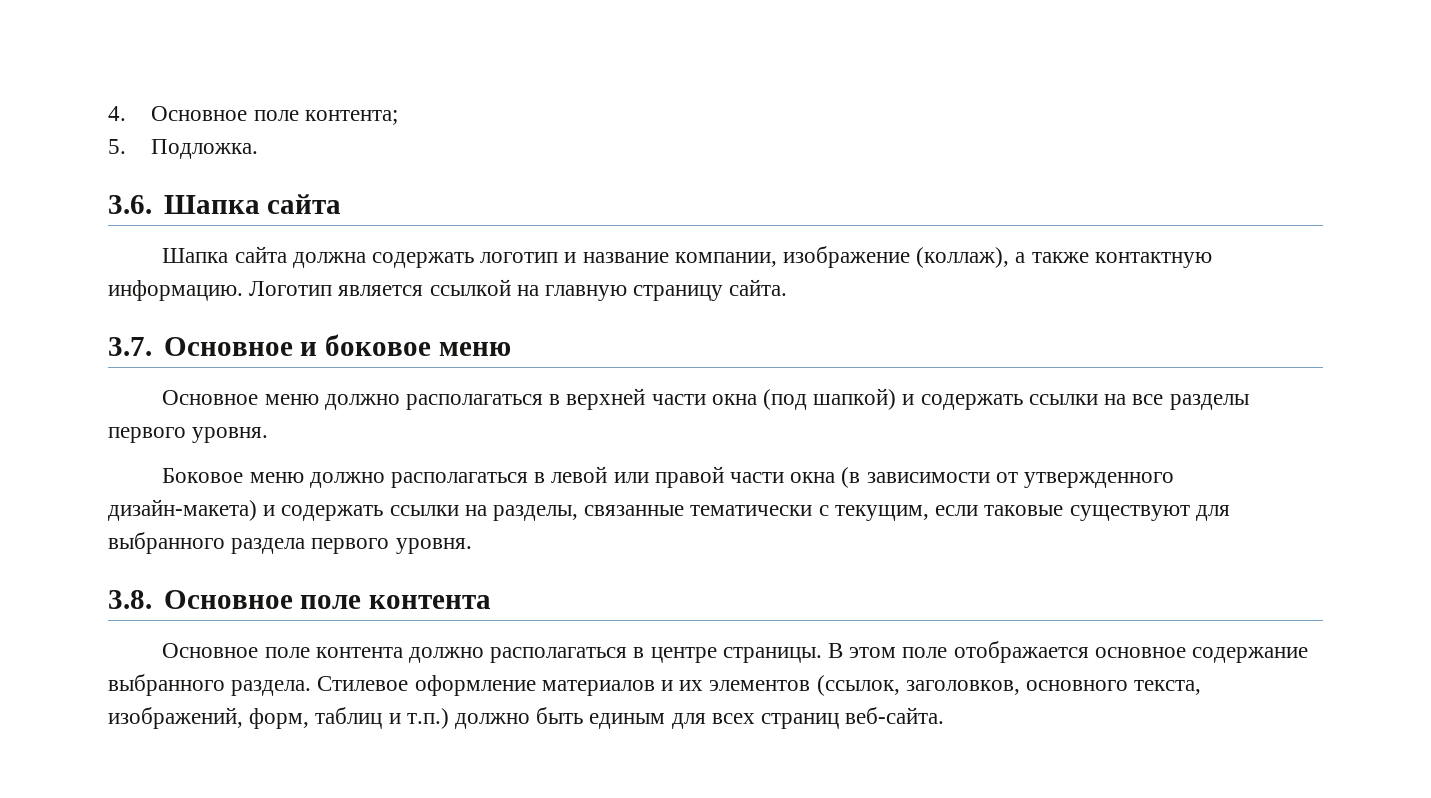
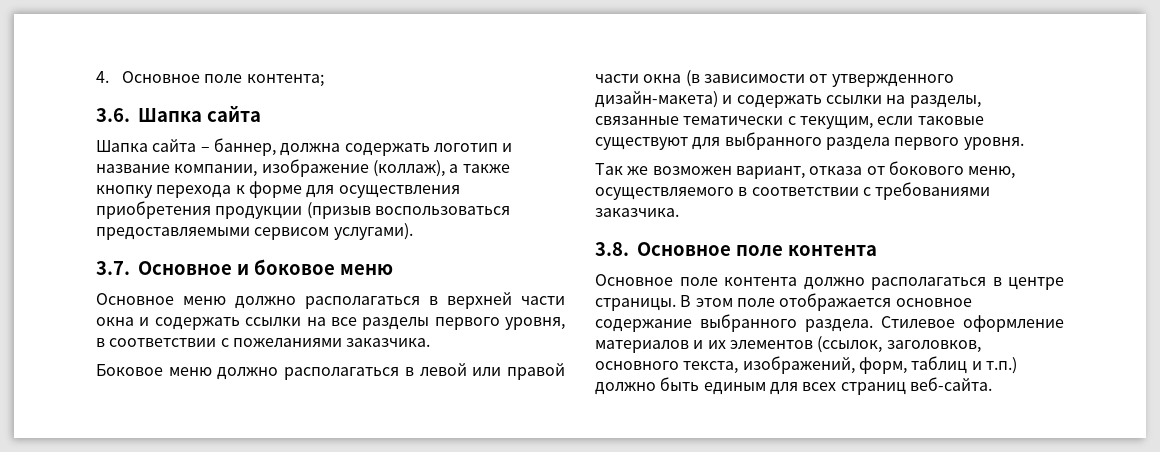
- 5. Подложка.
- Шапка сайта должна содержать логотип и название компании, изображение (коллаж), а также контактную информацию. Логотип является ссылкой на главную страницу сайта.
+ Шапка сайта – баннер, должна содержать логотип и название компании, изображение (коллаж), а также кнопку перехода к форме для осуществления приобретения продукции (призыв воспользоваться предоставляемыми сервисом услугами).
- Основное меню должно располагаться в верхней части окна (под шапкой) и содержать ссылки на все разделы первого уровня.
+ Основное меню должно располагаться в верхней части окна и содержать ссылки на все разделы первого уровня, в соответствии с пожеланиями заказчика.
+ Так же возможен вариант, отказа от бокового меню, осуществляемого в соответствии с требованиями заказчика.

